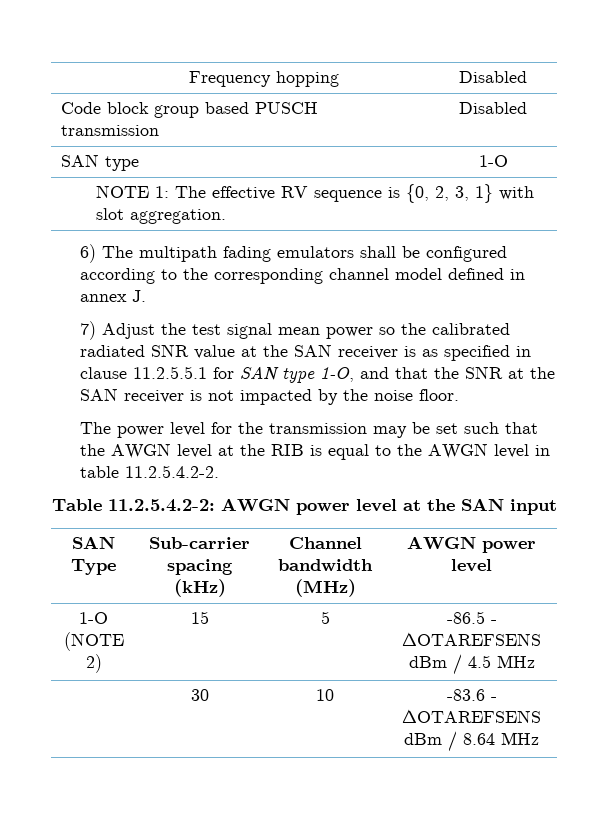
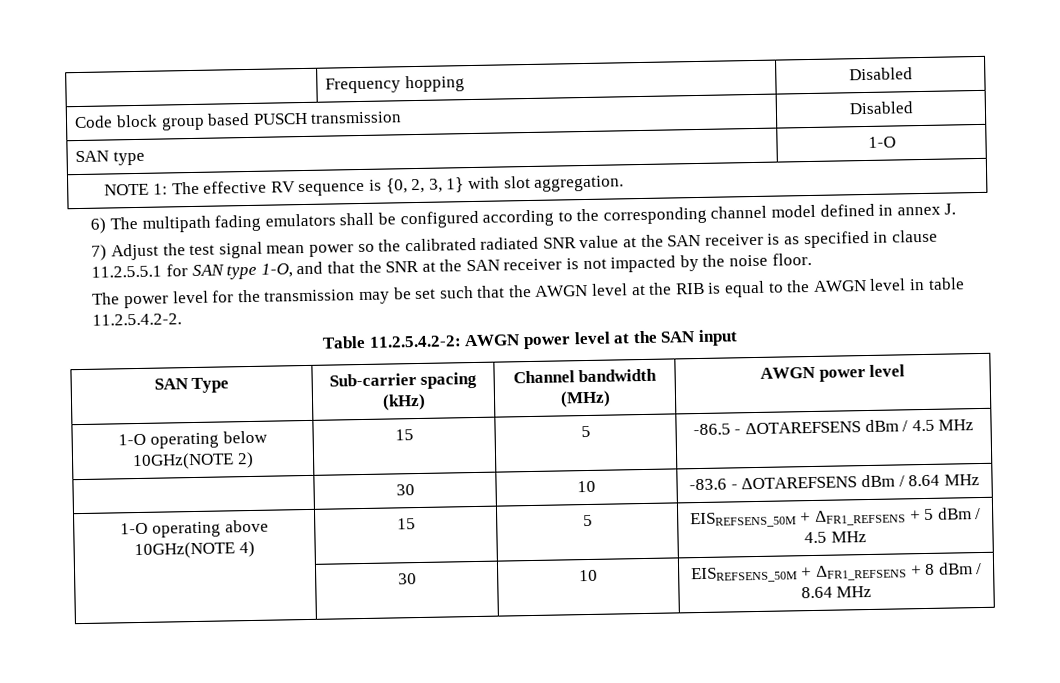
- 1-O (NOTE 2) | 15 | 5 | -86.5 - ΔOTAREFSENS dBm / 4.5 MHz
+ 1-O operating below 10GHz(NOTE 2) | 15 | 5 | -86.5 - ΔOTAREFSENS dBm / 4.5 MHz
+ 1-O operating above 10GHz(NOTE 4) | 15 | 5 | EISREFSENS_50M + ΔFR1_REFSENS + 5 dBm / 4.5 MHz
+ | 30 | 10 | EISREFSENS_50M + ΔFR1_REFSENS + 8 dBm / 8.64 MHz

